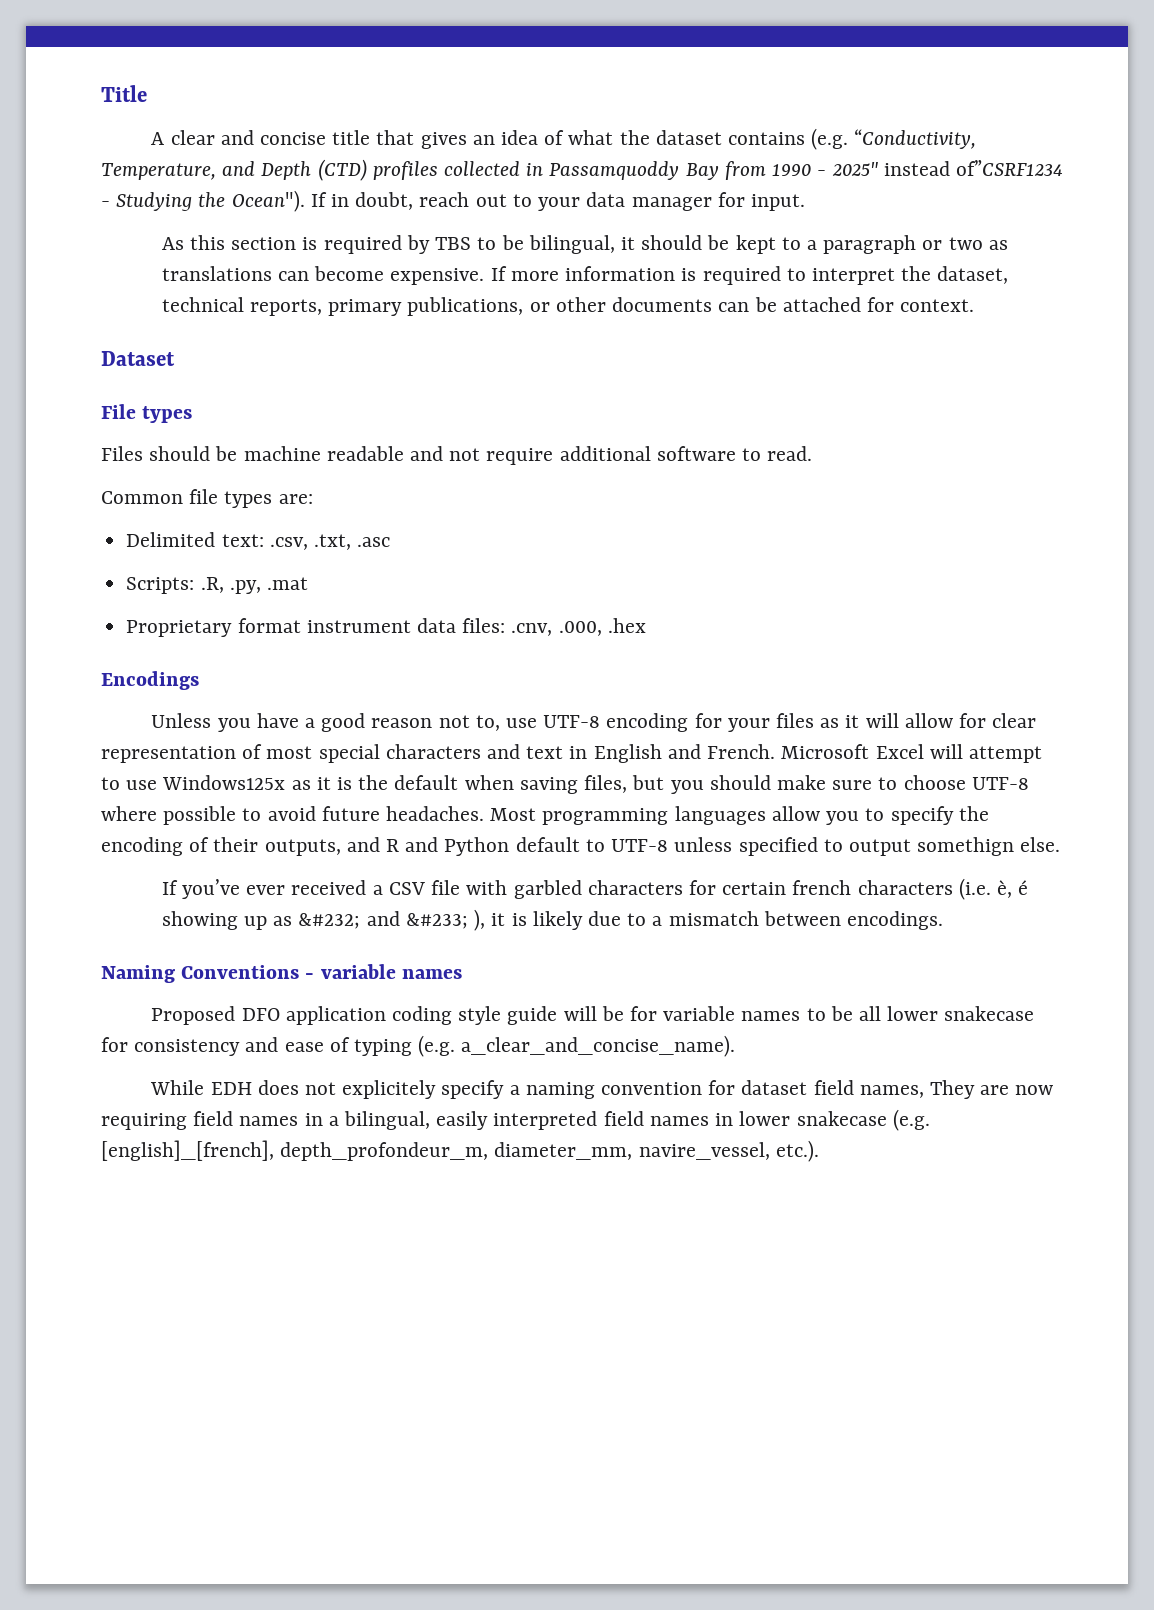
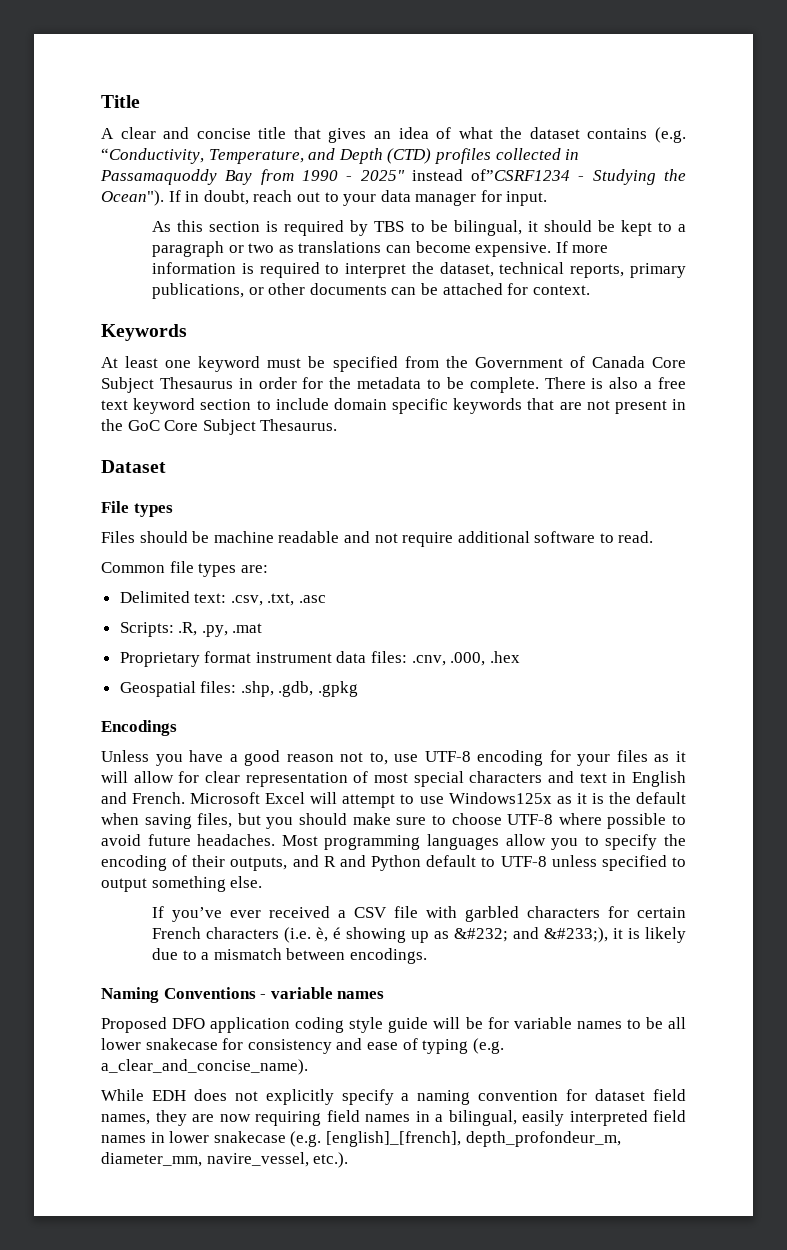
- A clear and concise title that gives an idea of what the dataset contains (e.g. “Conductivity, Temperature, and Depth (CTD) profiles collected in Passamquoddy Bay from 1990 - 2025" instead of”CSRF1234 - Studying the Ocean").
+ A clear and concise title that gives an idea of what the dataset contains (e.g. “Conductivity, Temperature, and Depth (CTD) profiles collected in Passamaquoddy Bay from 1990 - 2025" instead of”CSRF1234 - Studying the Ocean").
+ Keywords
+ At least one keyword must be specified from the Government of Canada Core Subject Thesaurus in order for the metadata to be complete. There is also a free text keyword section to include domain specific keywords that are not present in the GoC Core Subject Thesaurus.
+ Geospatial files: .shp, .gdb, .gpkg
- Most programming languages allow you to specify the encoding of their outputs, and R and Python default to UTF-8 unless specified to output somethign else.
+ Most programming languages allow you to specify the encoding of their outputs, and R and Python default to UTF-8 unless specified to output something else.
- If you’ve ever received a CSV file with garbled characters for certain french characters (i.e. è, é showing up as &#232; and &#233; ), it is likely due to a mismatch between encodings.
+ If you’ve ever received a CSV file with garbled characters for certain French characters (i.e. è, é showing up as &#232; and &#233;), it is likely due to a mismatch between encodings.
- While EDH does not explicitely specify a naming convention for dataset field names, They are now requiring field names in a bilingual, easily interpreted field names in lower snakecase (e.g. [english]_[french], depth_profondeur_m, diameter_mm, navire_vessel, etc.).
+ While EDH does not explicitly specify a naming convention for dataset field names, they are now requiring field names in a bilingual, easily interpreted field names in lower snakecase (e.g. [english]_[french], depth_profondeur_m, diameter_mm, navire_vessel, etc.).

